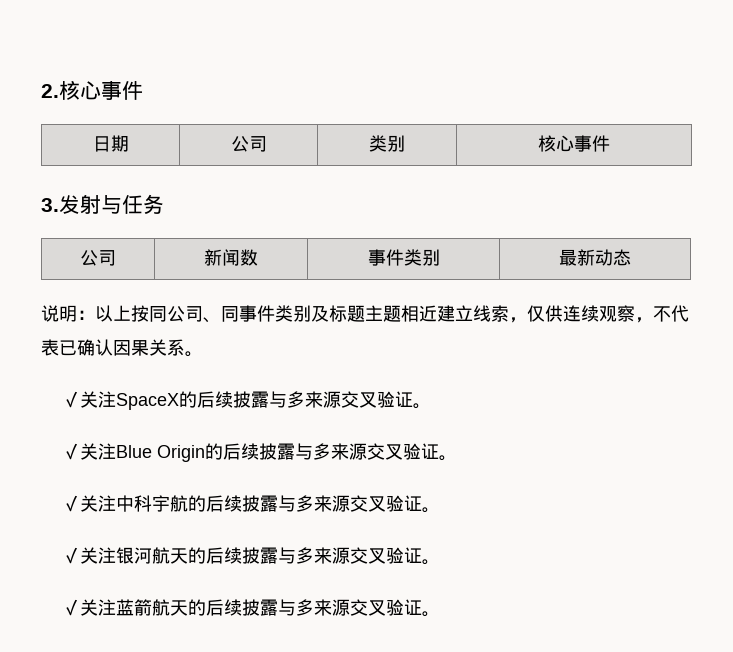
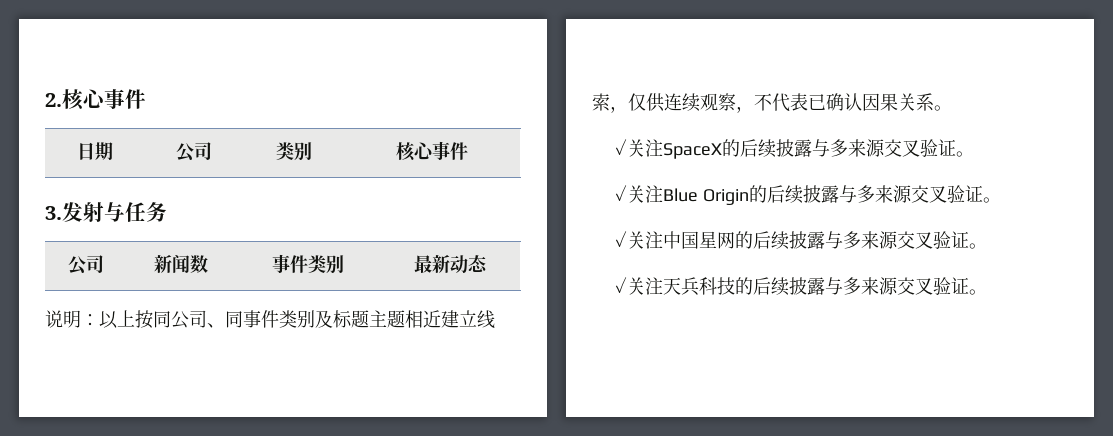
- ✓关注中科宇航的后续披露与多来源交叉验证。
- ✓关注银河航天的后续披露与多来源交叉验证。
- ✓关注蓝箭航天的后续披露与多来源交叉验证。
+ ✓关注中国星网的后续披露与多来源交叉验证。
+ ✓关注天兵科技的后续披露与多来源交叉验证。

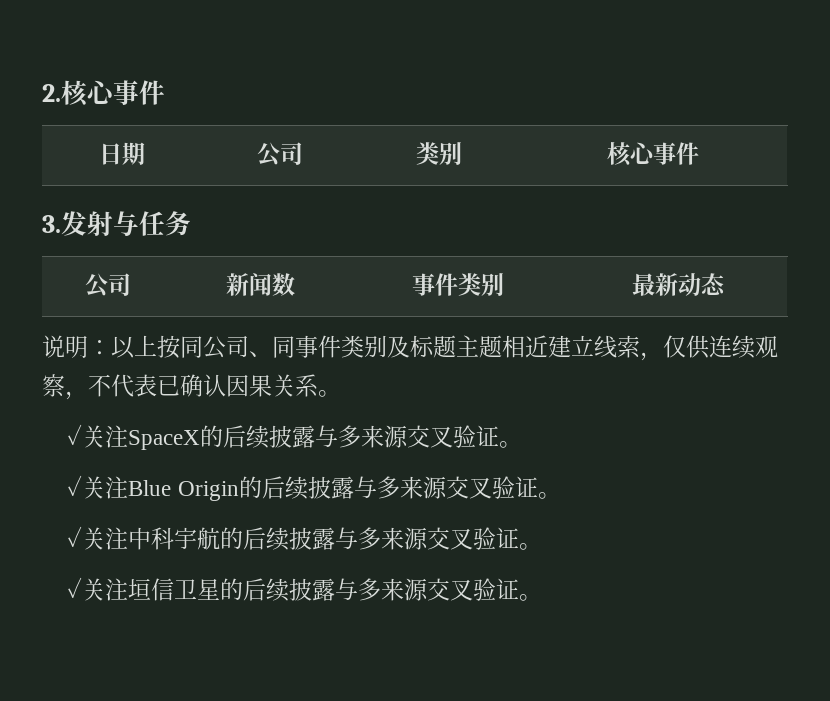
- ✓关注中国星网的后续披露与多来源交叉验证。
- ✓关注天兵科技的后续披露与多来源交叉验证。
+ ✓关注中科宇航的后续披露与多来源交叉验证。
+ ✓关注垣信卫星的后续披露与多来源交叉验证。

